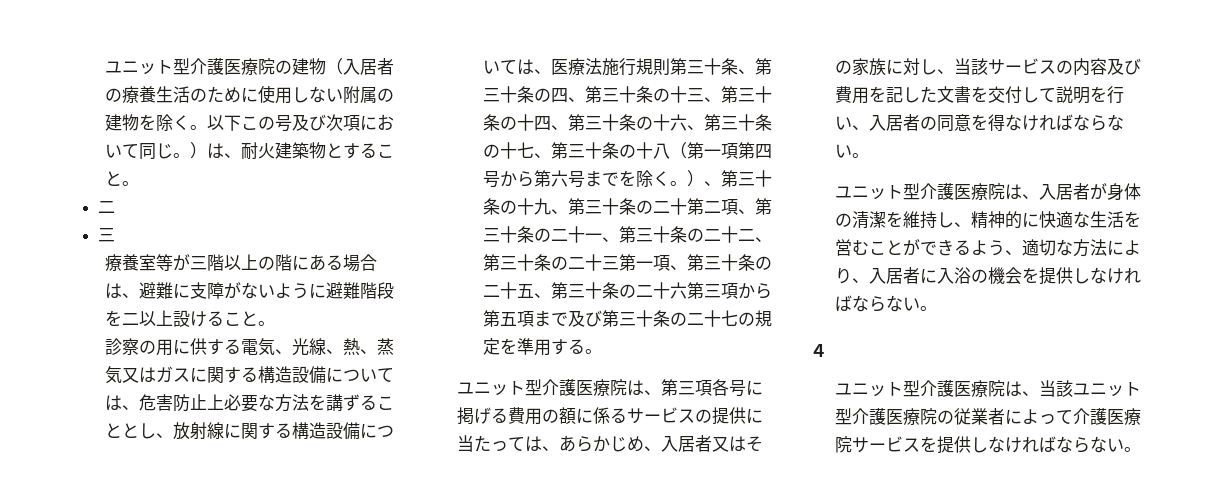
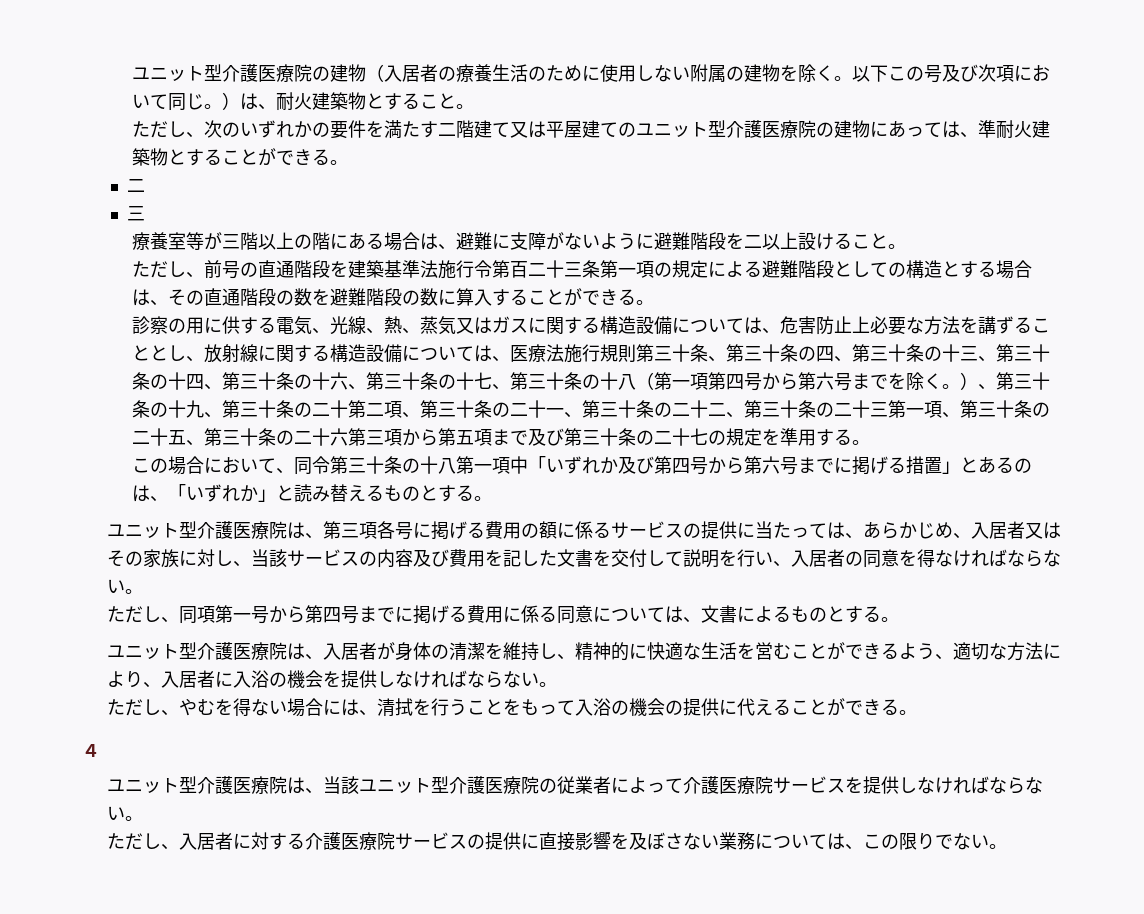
+ ただし、次のいずれかの要件を満たす二階建て又は平屋建てのユニット型介護医療院の建物にあっては、準耐火建築物とすることができる。
+ ただし、前号の直通階段を建築基準法施行令第百二十三条第一項の規定による避難階段としての構造とする場合は、その直通階段の数を避難階段の数に算入することができる。
+ この場合において、同令第三十条の十八第一項中「いずれか及び第四号から第六号までに掲げる措置」とあるのは、「いずれか」と読み替えるものとする。
+ ただし、同項第一号から第四号までに掲げる費用に係る同意については、文書によるものとする。
+ ただし、やむを得ない場合には、清拭を行うことをもって入浴の機会の提供に代えることができる。
+ ただし、入居者に対する介護医療院サービスの提供に直接影響を及ぼさない業務については、この限りでない。

